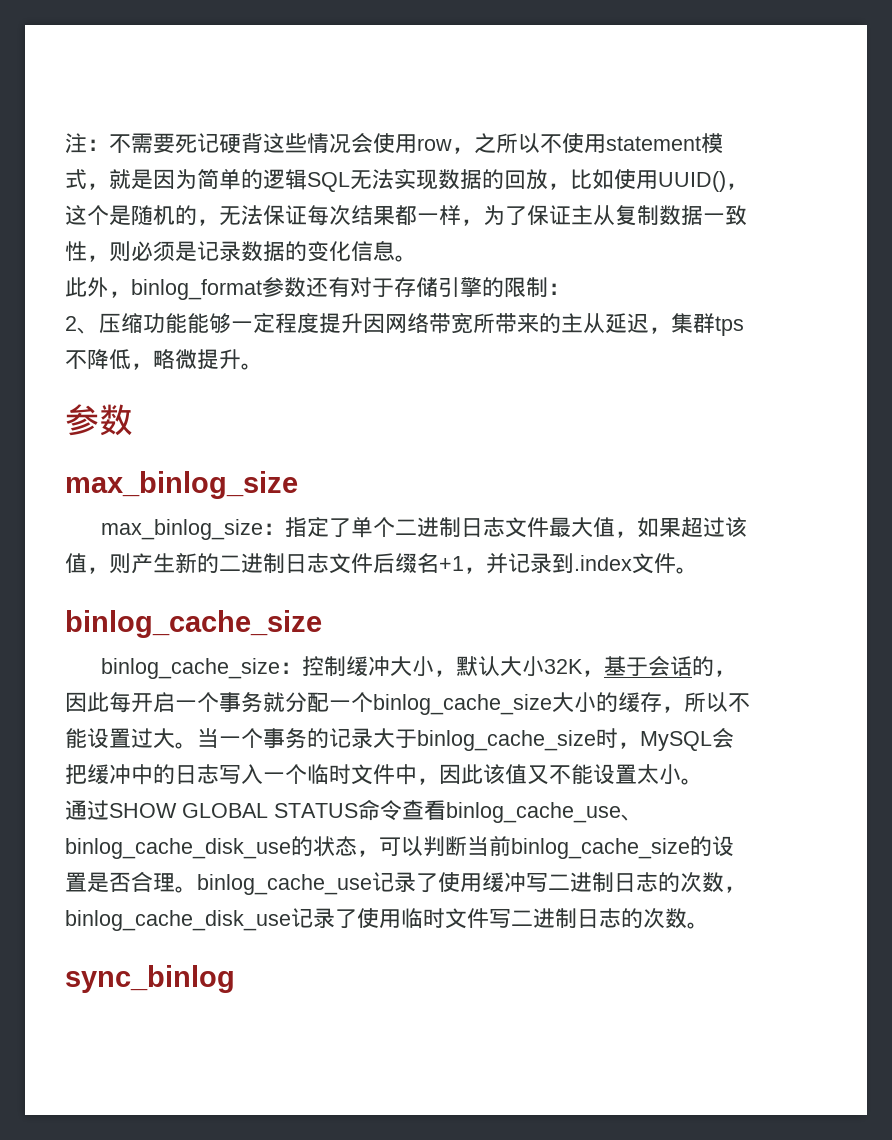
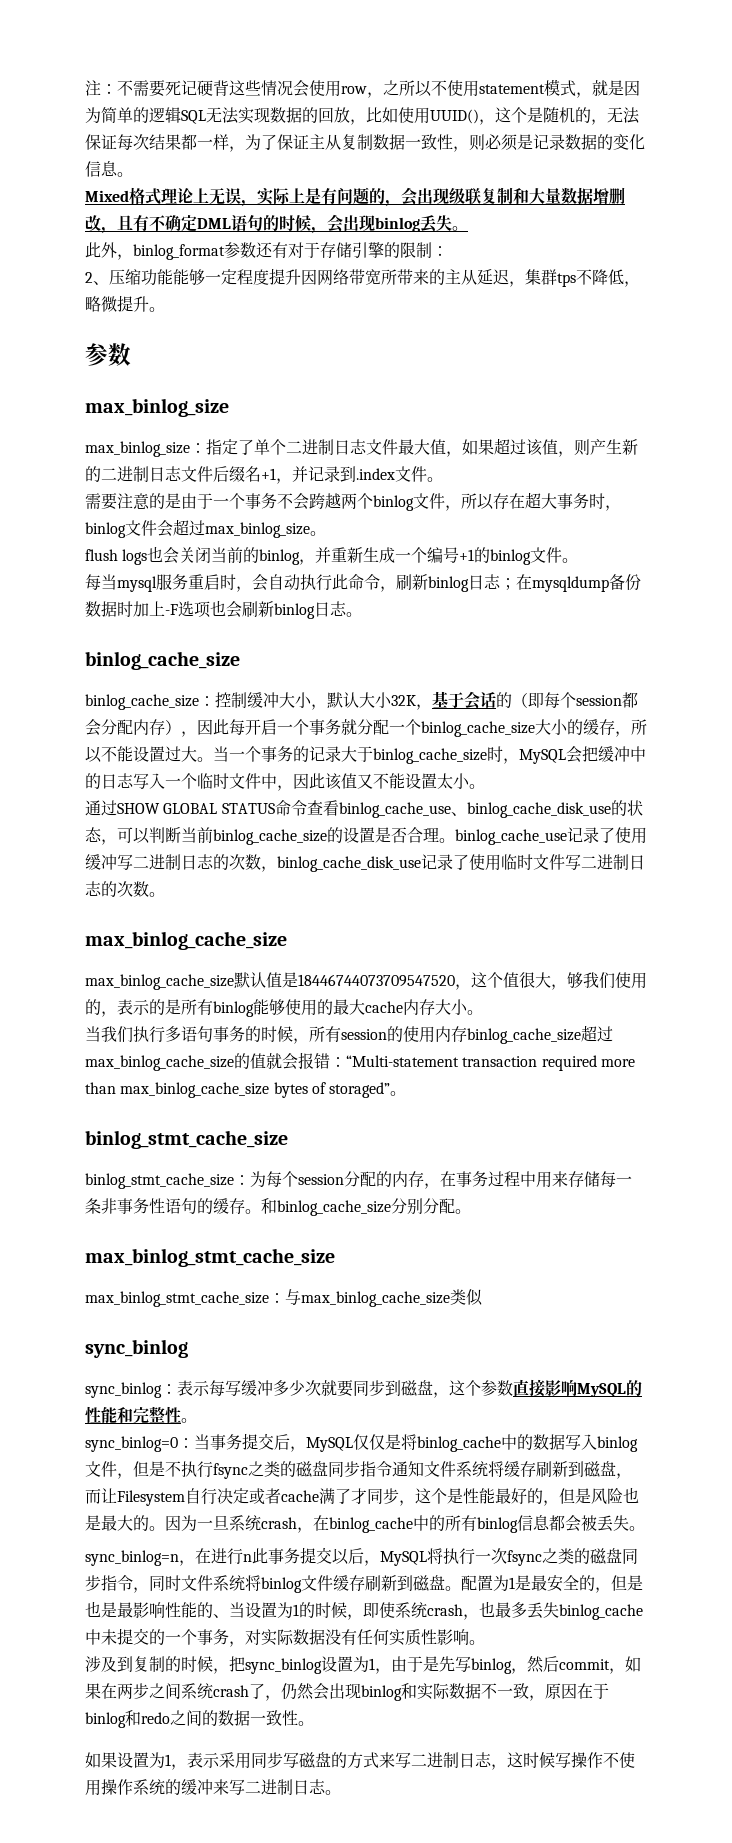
+ Mixed格式理论上无误，实际上是有问题的，会出现级联复制和大量数据增删改，且有不确定DML语句的时候，会出现binlog丢失。
+ 需要注意的是由于一个事务不会跨越两个binlog文件，所以存在超大事务时，binlog文件会超过max_binlog_size。
+ flush logs也会关闭当前的binlog，并重新生成一个编号+1的binlog文件。
+ 每当mysql服务重启时，会自动执行此命令，刷新binlog日志；在mysqldump备份数据时加上-F选项也会刷新binlog日志。
- binlog_cache_size：控制缓冲大小，默认大小32K，基于会话的，因此每开启一个事务就分配一个binlog_cache_size大小的缓存，所以不能设置过大。
+ binlog_cache_size：控制缓冲大小，默认大小32K，基于会话的（即每个session都会分配内存），因此每开启一个事务就分配一个binlog_cache_size大小的缓存，所以不能设置过大。
  通过SHOW GLOBAL STATUS命令查看binlog_cache_use、binlog_cache_disk_use的状态，可以判断当前binlog_cache_size的设置是否合理。binlog_cache_use记录了使用缓冲写二进制日志的次数，binlog_cache_disk_use记录了使用临时文件写二进制日志的次数。
+ max_binlog_cache_size
+ max_binlog_cache_size默认值是18446744073709547520，这个值很大，够我们使用的，表示的是所有binlog能够使用的最大cache内存大小。
+ 当我们执行多语句事务的时候，所有session的使用内存binlog_cache_size超过max_binlog_cache_size的值就会报错：“Multi-statement transaction required more than max_binlog_cache_size bytes of storaged”。
+ binlog_stmt_cache_size
+ binlog_stmt_cache_size：为每个session分配的内存，在事务过程中用来存储每一条非事务性语句的缓存。和binlog_cache_size分别分配。
+ max_binlog_stmt_cache_size
+ max_binlog_stmt_cache_size：与max_binlog_cache_size类似
  sync_binlog
+ sync_binlog：表示每写缓冲多少次就要同步到磁盘，这个参数直接影响MySQL的性能和完整性。
+ sync_binlog=0：当事务提交后，MySQL仅仅是将binlog_cache中的数据写入binlog文件，但是不执行fsync之类的磁盘同步指令通知文件系统将缓存刷新到磁盘，而让Filesystem自行决定或者cache满了才同步，这个是性能最好的，但是风险也是最大的。因为一旦系统crash，在binlog_cache中的所有binlog信息都会被丢失。
+ sync_binlog=n，在进行n此事务提交以后，MySQL将执行一次fsync之类的磁盘同步指令，同时文件系统将binlog文件缓存刷新到磁盘。配置为1是最安全的，但是也是最影响性能的、当设置为1的时候，即使系统crash，也最多丢失binlog_cache中未提交的一个事务，对实际数据没有任何实质性影响。
+ 涉及到复制的时候，把sync_binlog设置为1，由于是先写binlog，然后commit，如果在两步之间系统crash了，仍然会出现binlog和实际数据不一致，原因在于binlog和redo之间的数据一致性。
+ 如果设置为1，表示采用同步写磁盘的方式来写二进制日志，这时候写操作不使用操作系统的缓冲来写二进制日志。

